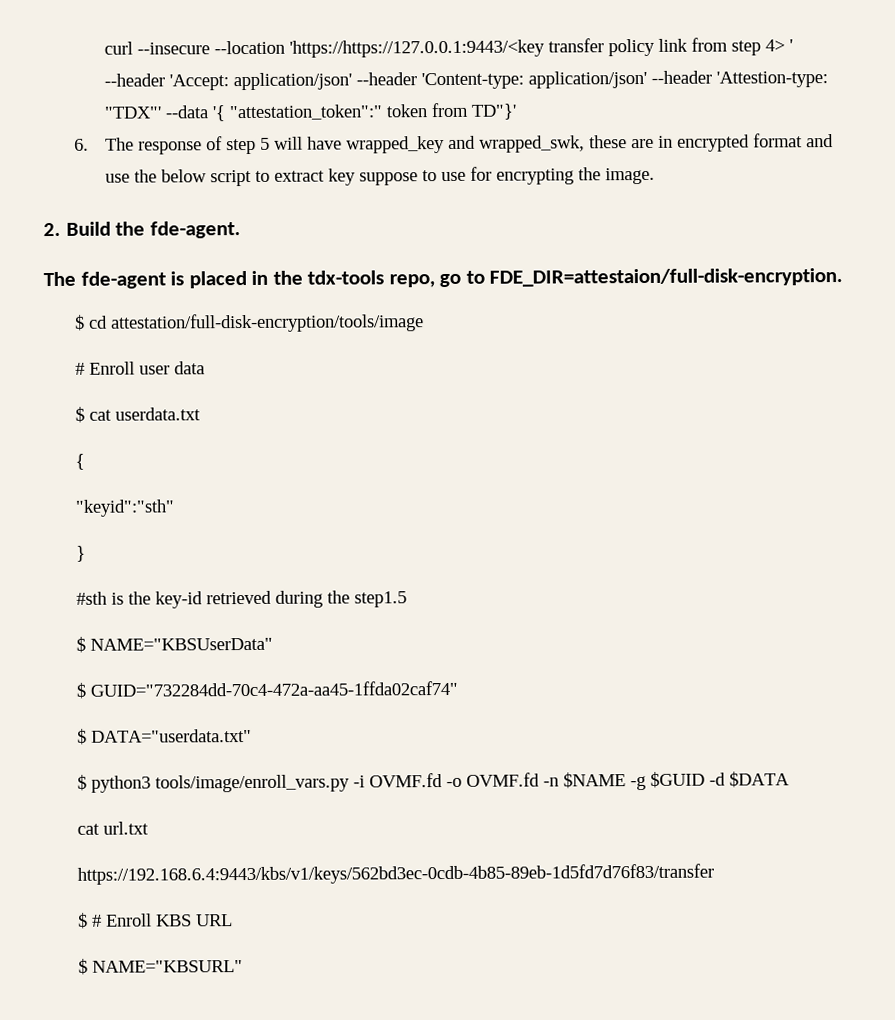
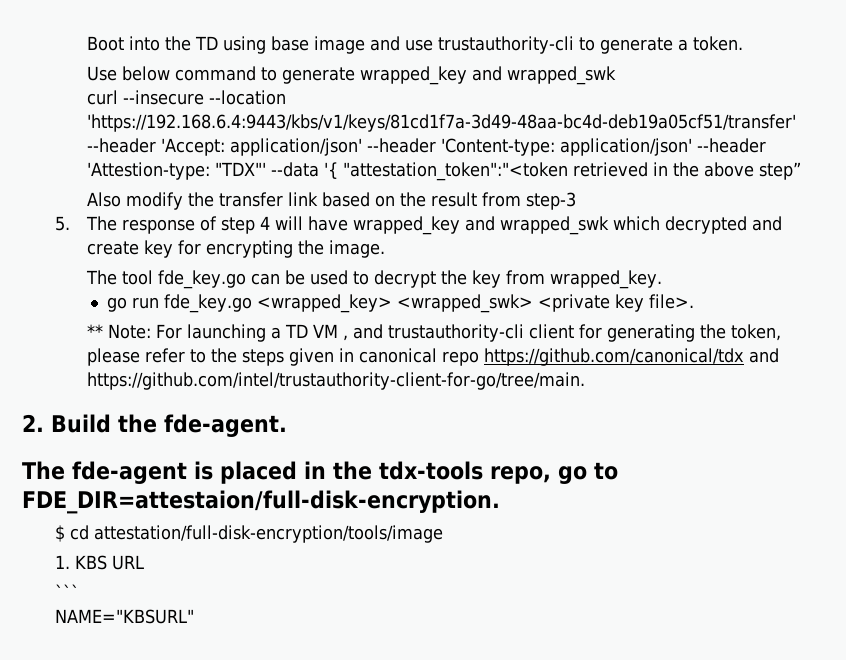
- curl --insecure --location 'https://https://127.0.0.1:9443/<key transfer policy link from step 4> ' --header 'Accept: application/json' --header 'Content-type: application/json' --header 'Attestion-type: "TDX"' --data '{ "attestation_token":" token from TD"}'
- 6. The response of step 5 will have wrapped_key and wrapped_swk, these are in encrypted format and use the below script to extract key suppose to use for encrypting the image.
+ Boot into the TD using base image and use trustauthority-cli to generate a token.
+ Use below command to generate wrapped_key and wrapped_swk
+ curl --insecure --location 'https://192.168.6.4:9443/kbs/v1/keys/81cd1f7a-3d49-48aa-bc4d-deb19a05cf51/transfer' --header 'Accept: application/json' --header 'Content-type: application/json' --header 'Attestion-type: "TDX"' --data '{ "attestation_token":"<token retrieved in the above step”
+ Also modify the transfer link based on the result from step-3
+ 5. The response of step 4 will have wrapped_key and wrapped_swk which decrypted and create key for encrypting the image.
+ The tool fde_key.go can be used to decrypt the key from wrapped_key.
+ go run fde_key.go <wrapped_key> <wrapped_swk> <private key file>.
+ ** Note: For launching a TD VM , and trustauthority-cli client for generating the token, please refer to the steps given in canonical repo https://github.com/canonical/tdx and https://github.com/intel/trustauthority-client-for-go/tree/main.
- # Enroll user data
- $ cat userdata.txt
- {
- "keyid":"sth"
- }
- #sth is the key-id retrieved during the step1.5
- $ NAME="KBSUserData"
- $ GUID="732284dd-70c4-472a-aa45-1ffda02caf74"
- $ DATA="userdata.txt"
- $ python3 tools/image/enroll_vars.py -i OVMF.fd -o OVMF.fd -n $NAME -g $GUID -d $DATA
- cat url.txt
- https://192.168.6.4:9443/kbs/v1/keys/562bd3ec-0cdb-4b85-89eb-1d5fd7d76f83/transfer
- $ # Enroll KBS URL
+ 1. KBS URL
- $ NAME="KBSURL"
+ ```
+ NAME="KBSURL"

